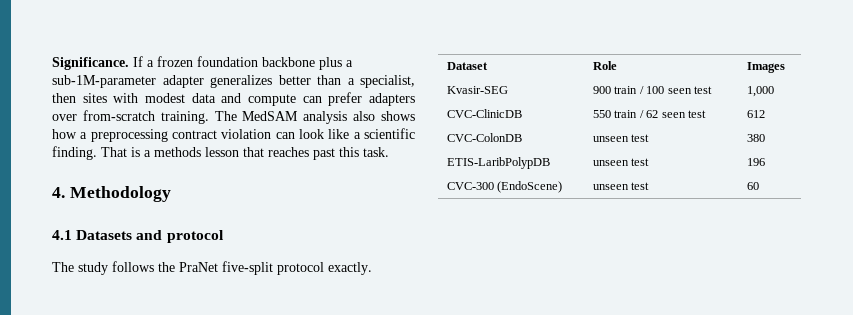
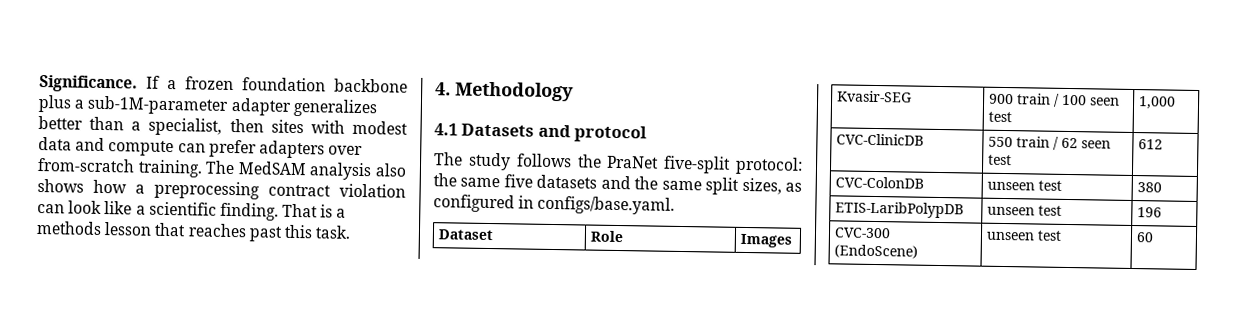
- The study follows the PraNet five-split protocol exactly.
+ The study follows the PraNet five-split protocol: the same five datasets and the same split sizes, as configured in configs/base.yaml.

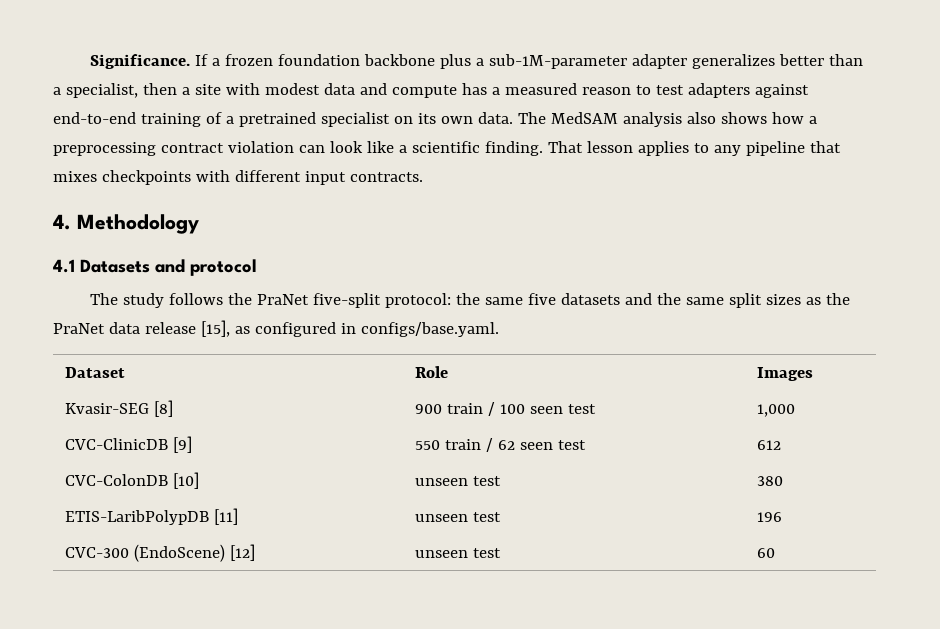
- If a frozen foundation backbone plus a sub-1M-parameter adapter generalizes better than a specialist, then sites with modest data and compute can prefer adapters over from-scratch training.
+ If a frozen foundation backbone plus a sub-1M-parameter adapter generalizes better than a specialist, then a site with modest data and compute has a measured reason to test adapters against end-to-end training of a pretrained specialist on its own data.
- That is a methods lesson that reaches past this task.
+ That lesson applies to any pipeline that mixes checkpoints with different input contracts.
- The study follows the PraNet five-split protocol: the same five datasets and the same split sizes, as configured in configs/base.yaml.
+ The study follows the PraNet five-split protocol: the same five datasets and the same split sizes as the PraNet data release [15], as configured in configs/base.yaml.
- Kvasir-SEG | 900 train / 100 seen test | 1,000
+ Kvasir-SEG [8] | 900 train / 100 seen test | 1,000
- CVC-ClinicDB | 550 train / 62 seen test | 612
+ CVC-ClinicDB [9] | 550 train / 62 seen test | 612
- CVC-ColonDB | unseen test | 380
+ CVC-ColonDB [10] | unseen test | 380
- ETIS-LaribPolypDB | unseen test | 196
+ ETIS-LaribPolypDB [11] | unseen test | 196
- CVC-300 (EndoScene) | unseen test | 60
+ CVC-300 (EndoScene) [12] | unseen test | 60

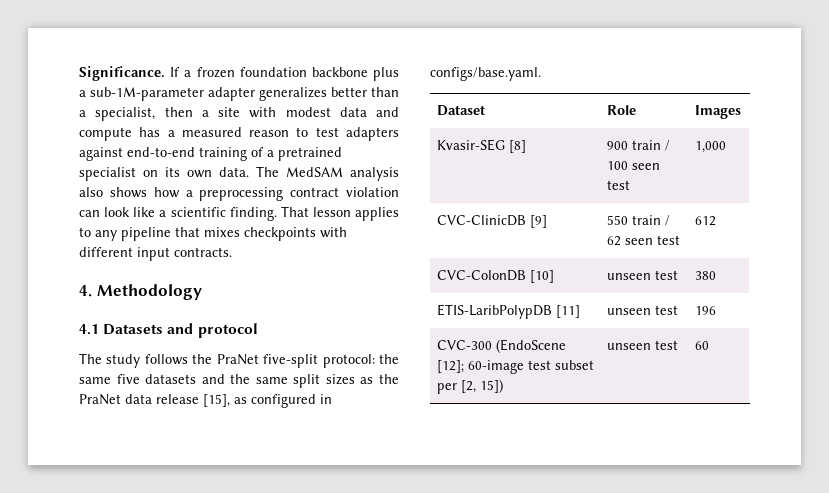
- CVC-300 (EndoScene) [12] | unseen test | 60
+ CVC-300 (EndoScene [12]; 60-image test subset per [2, 15]) | unseen test | 60

